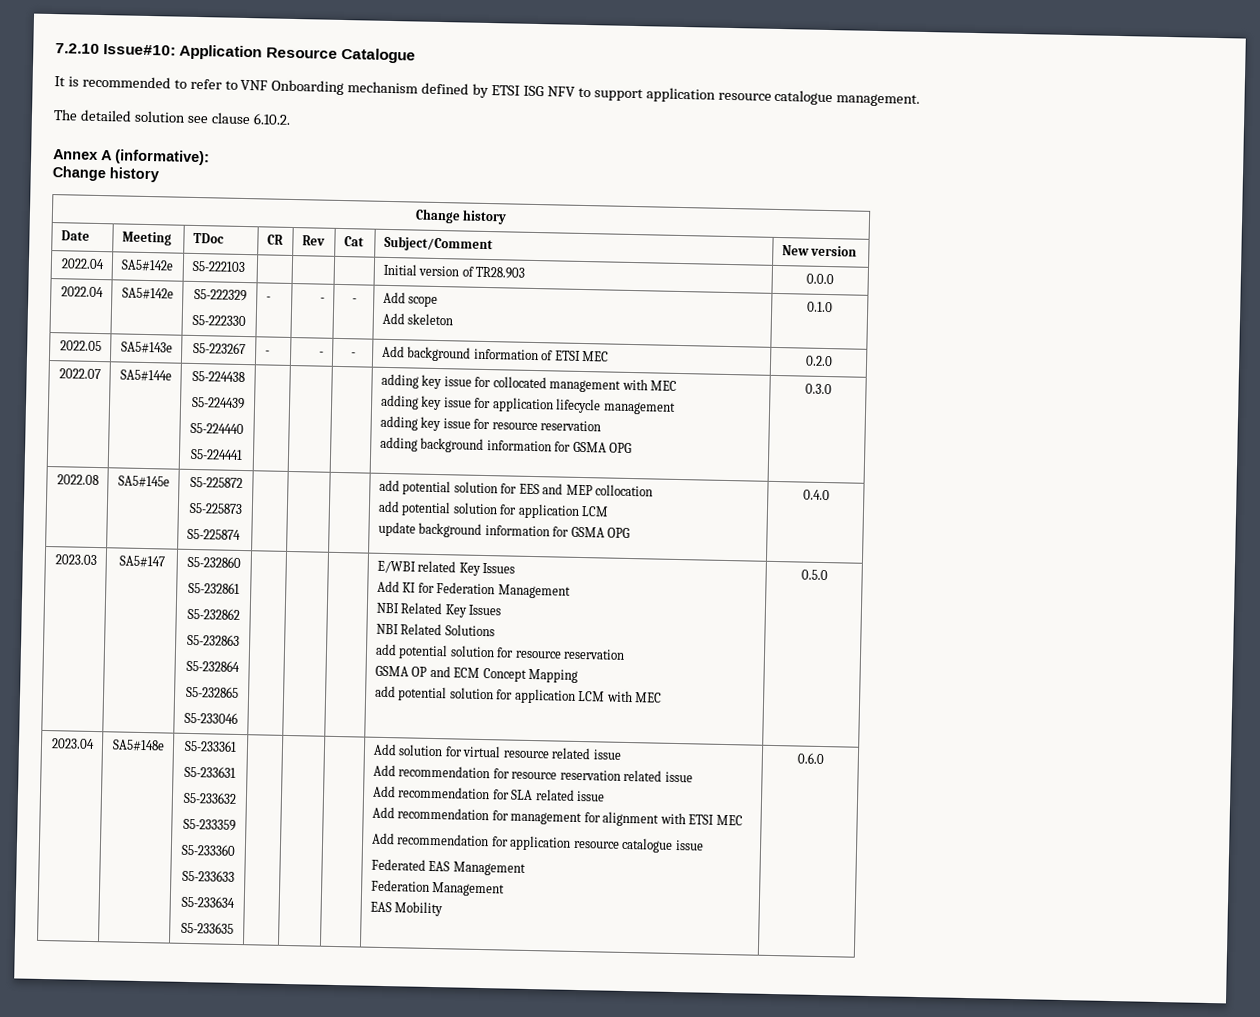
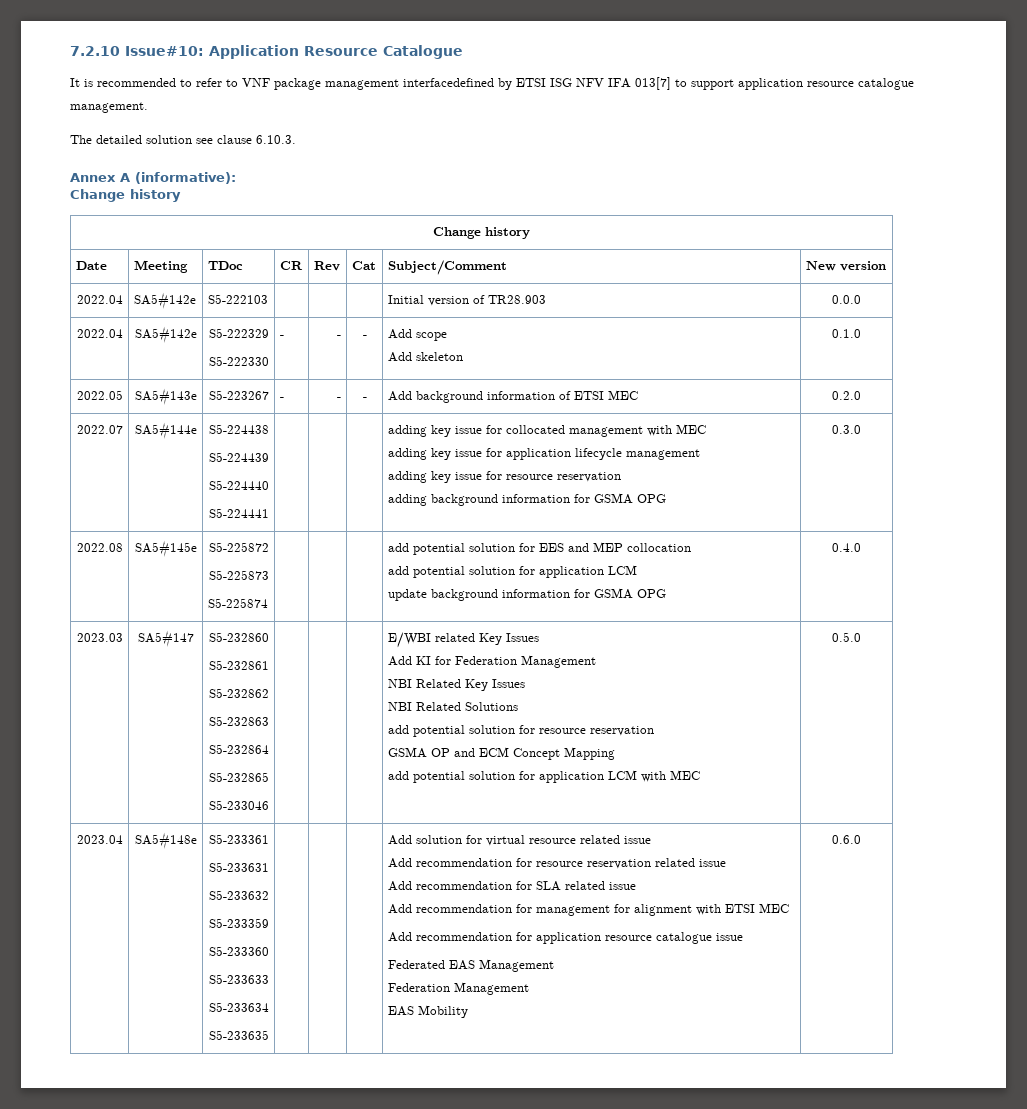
- It is recommended to refer to VNF Onboarding mechanism defined by ETSI ISG NFV to support application resource catalogue management.
+ It is recommended to refer to VNF package management interfacedefined by ETSI ISG NFV IFA 013[7] to support application resource catalogue management.
- The detailed solution see clause 6.10.2.
+ The detailed solution see clause 6.10.3.

